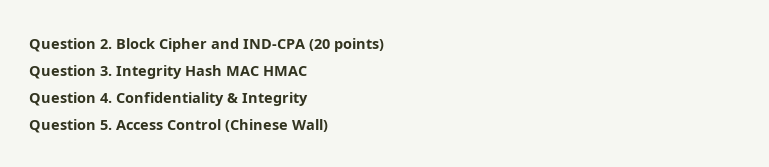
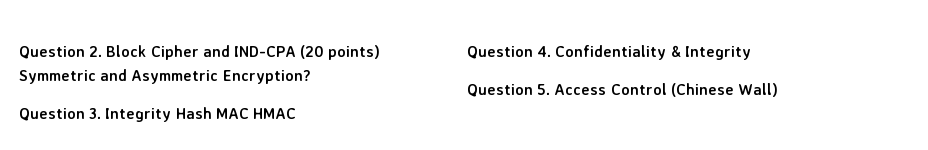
- Question 2. Block Cipher and IND-CPA (20 points)
+ Question 2. Block Cipher and IND-CPA (20 points) Symmetric and Asymmetric Encryption?

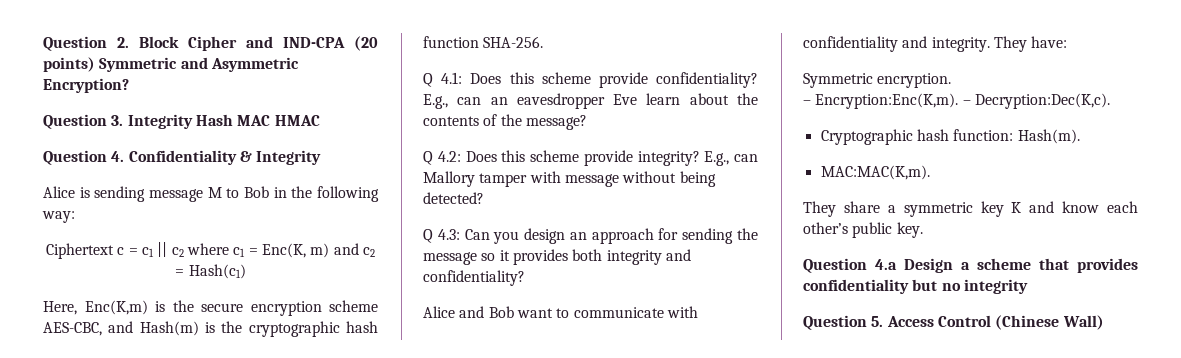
+ Alice is sending message M to Bob in the following way:
+ Ciphertext c = c1 || c2 where c1 = Enc(K, m) and c2 = Hash(c1)
+ Here, Enc(K,m) is the secure encryption scheme AES-CBC, and Hash(m) is the cryptographic hash function SHA-256.
+ Q 4.1: Does this scheme provide confidentiality? E.g., can an eavesdropper Eve learn about the contents of the message?
+ Q 4.2: Does this scheme provide integrity? E.g., can Mallory tamper with message without being detected?
+ Q 4.3: Can you design an approach for sending the message so it provides both integrity and confidentiality?
+ Alice and Bob want to communicate with confidentiality and integrity. They have:
+ Symmetric encryption.
+ – Encryption:Enc(K,m). – Decryption:Dec(K,c).
+ Cryptographic hash function: Hash(m).
+ MAC:MAC(K,m).
+ They share a symmetric key K and know each other’s public key.
+ Question 4.a Design a scheme that provides confidentiality but no integrity

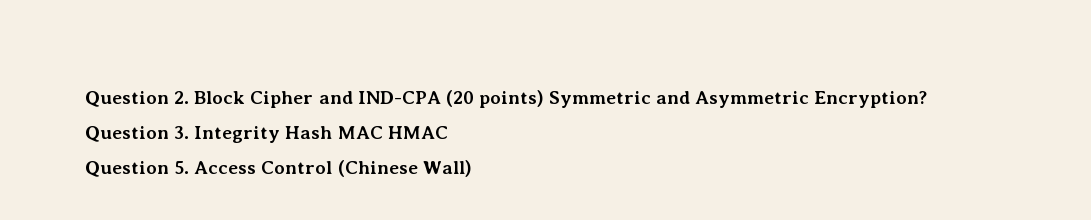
- Question 4. Confidentiality & Integrity
- Alice is sending message M to Bob in the following way:
- Ciphertext c = c1 || c2 where c1 = Enc(K, m) and c2 = Hash(c1)
- Here, Enc(K,m) is the secure encryption scheme AES-CBC, and Hash(m) is the cryptographic hash function SHA-256.
- Q 4.1: Does this scheme provide confidentiality? E.g., can an eavesdropper Eve learn about the contents of the message?
- Q 4.2: Does this scheme provide integrity? E.g., can Mallory tamper with message without being detected?
- Q 4.3: Can you design an approach for sending the message so it provides both integrity and confidentiality?
- Alice and Bob want to communicate with confidentiality and integrity. They have:
- Symmetric encryption.
- – Encryption:Enc(K,m). – Decryption:Dec(K,c).
- Cryptographic hash function: Hash(m).
- MAC:MAC(K,m).
- They share a symmetric key K and know each other’s public key.
- Question 4.a Design a scheme that provides confidentiality but no integrity

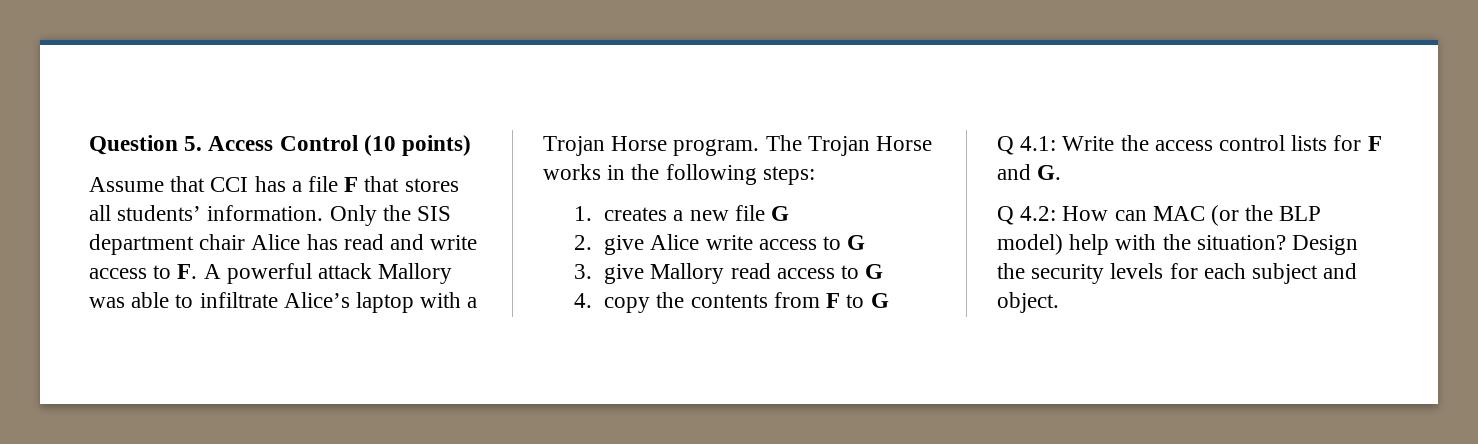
- Question 2. Block Cipher and IND-CPA (20 points) Symmetric and Asymmetric Encryption?
- Question 3. Integrity Hash MAC HMAC
- Question 5. Access Control (Chinese Wall)
+ Question 5. Access Control (10 points)
+ Assume that CCI has a file F that stores all students’ information. Only the SIS department chair Alice has read and write access to F. A powerful attack Mallory was able to infiltrate Alice’s laptop with a Trojan Horse program. The Trojan Horse works in the following steps:
+ 1. creates a new file G
+ 2. give Alice write access to G
+ 3. give Mallory read access to G
+ 4. copy the contents from F to G
+ Q 4.1: Write the access control lists for F and G.
+ Q 4.2: How can MAC (or the BLP model) help with the situation? Design the security levels for each subject and object.

